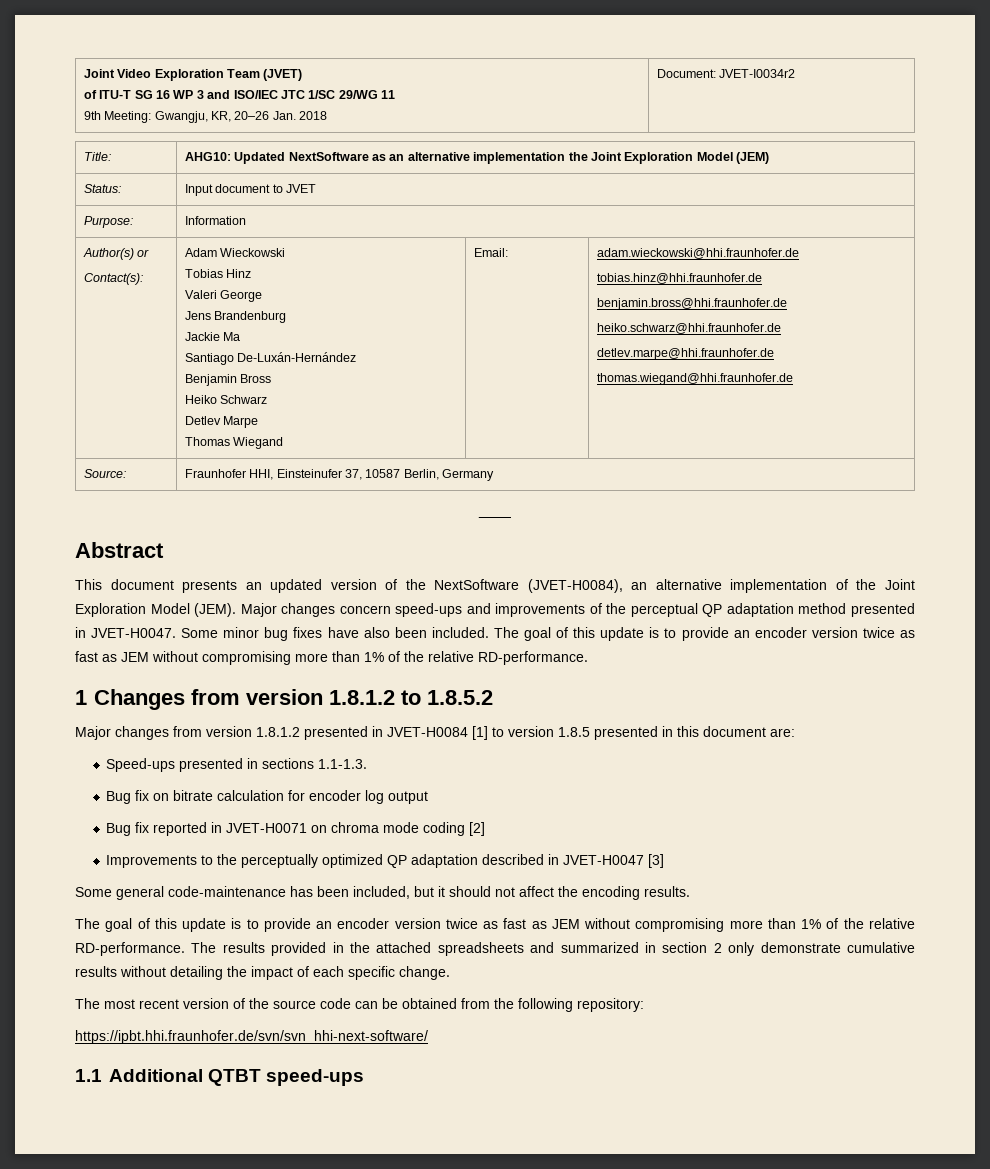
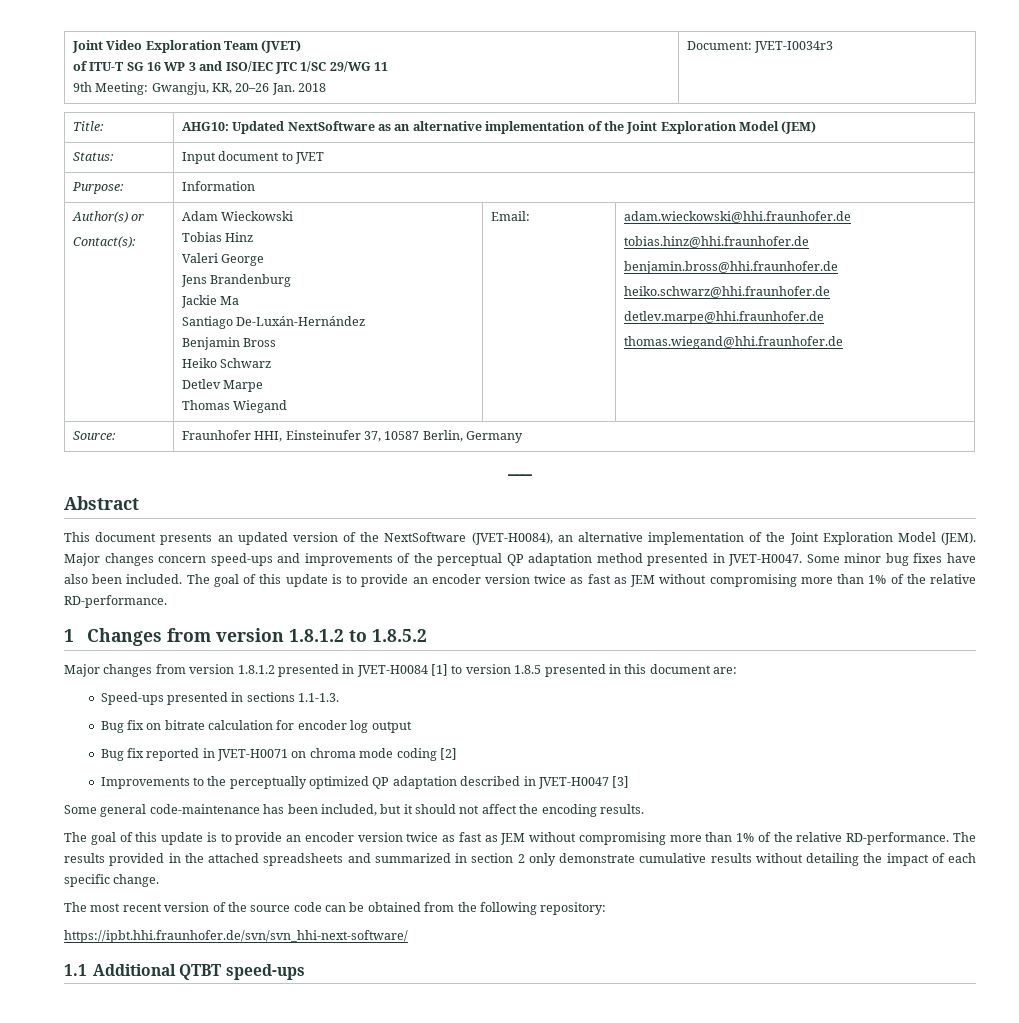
  Joint Video Exploration Team (JVET)
  of ITU-T SG 16 WP 3 and ISO/IEC JTC 1/SC 29/WG 11
- 9th Meeting: Gwangju, KR, 20–26 Jan. 2018 | Document: JVET-I0034r2
+ 9th Meeting: Gwangju, KR, 20–26 Jan. 2018 | Document: JVET-I0034r3
- Title: | AHG10: Updated NextSoftware as an alternative implementation the Joint Exploration Model (JEM)
+ Title: | AHG10: Updated NextSoftware as an alternative implementation of the Joint Exploration Model (JEM)

